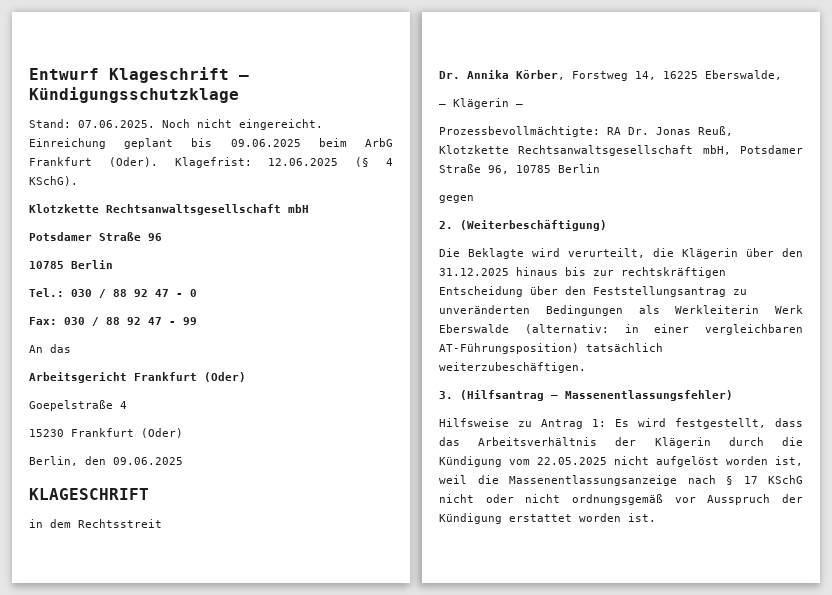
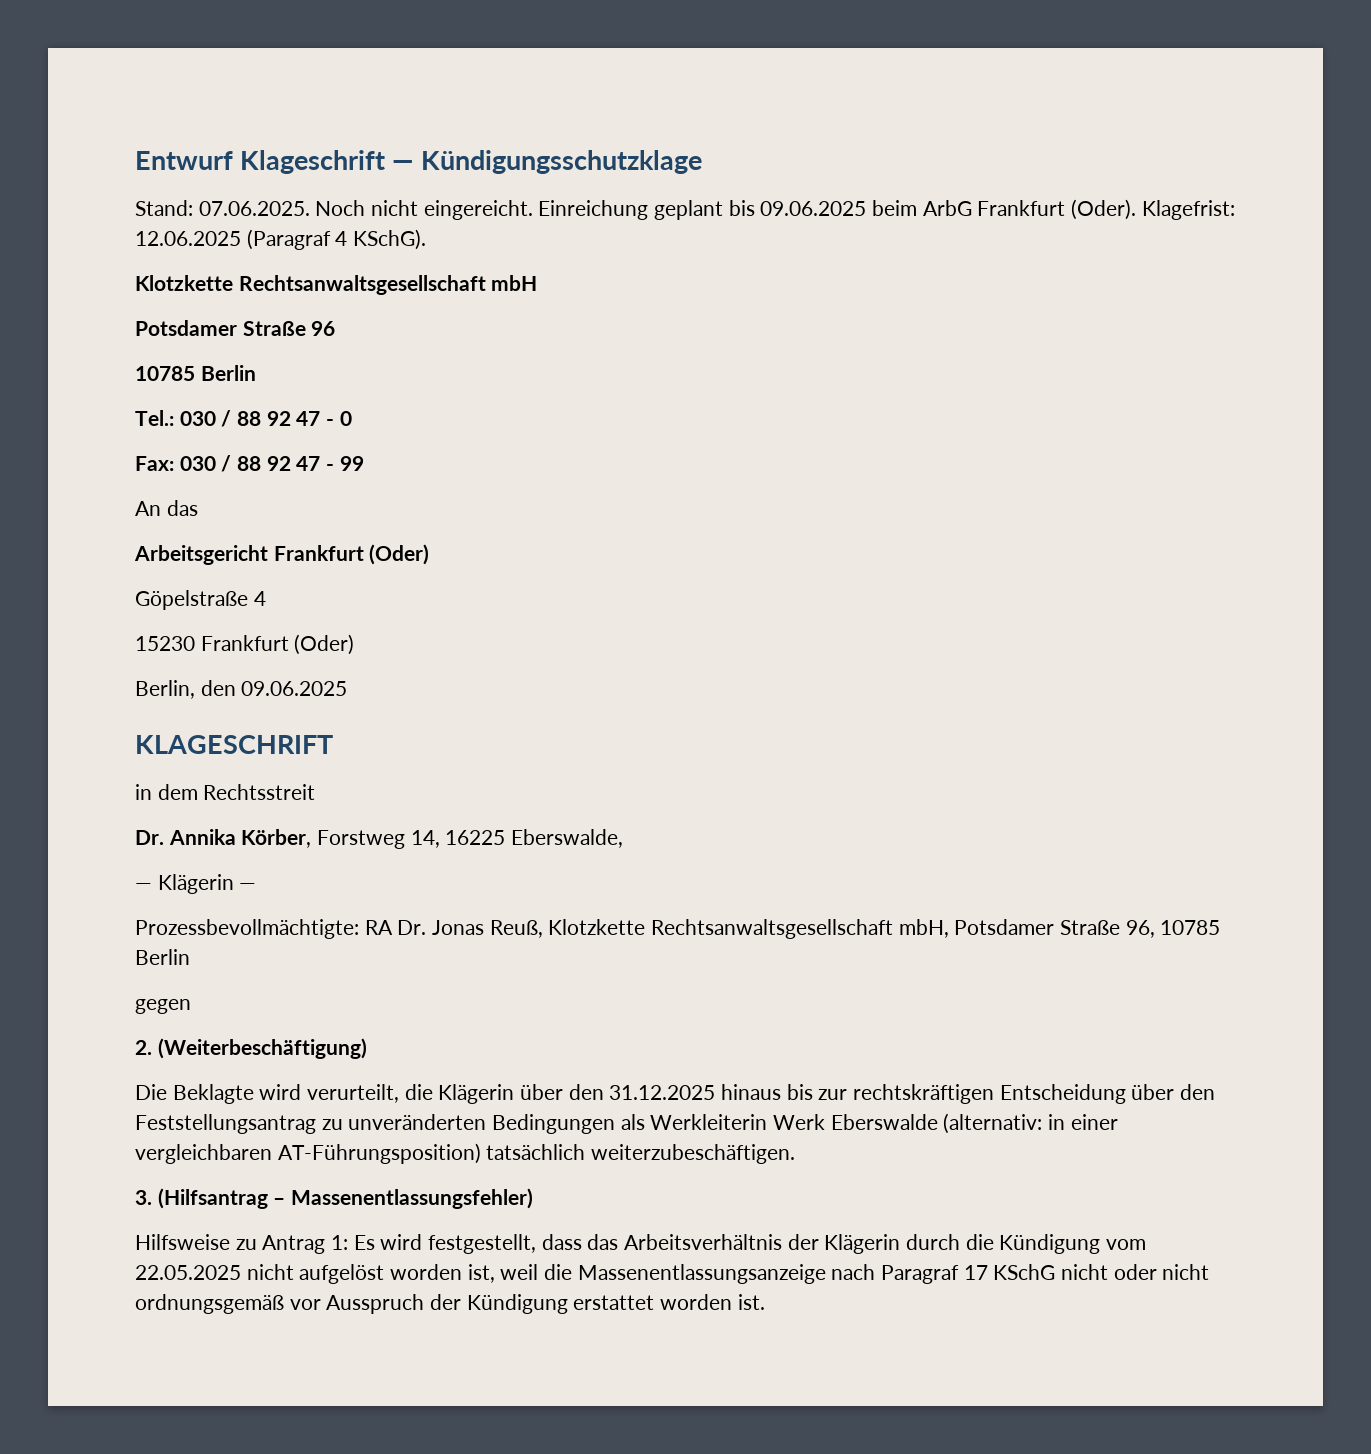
- Klagefrist: 12.06.2025 (§ 4 KSchG).
+ Klagefrist: 12.06.2025 (Paragraf 4 KSchG).
- Goepelstraße 4
+ Göpelstraße 4
- Hilfsweise zu Antrag 1: Es wird festgestellt, dass das Arbeitsverhältnis der Klägerin durch die Kündigung vom 22.05.2025 nicht aufgelöst worden ist, weil die Massenentlassungsanzeige nach § 17 KSchG nicht oder nicht ordnungsgemäß vor Ausspruch der Kündigung erstattet worden ist.
+ Hilfsweise zu Antrag 1: Es wird festgestellt, dass das Arbeitsverhältnis der Klägerin durch die Kündigung vom 22.05.2025 nicht aufgelöst worden ist, weil die Massenentlassungsanzeige nach Paragraf 17 KSchG nicht oder nicht ordnungsgemäß vor Ausspruch der Kündigung erstattet worden ist.

